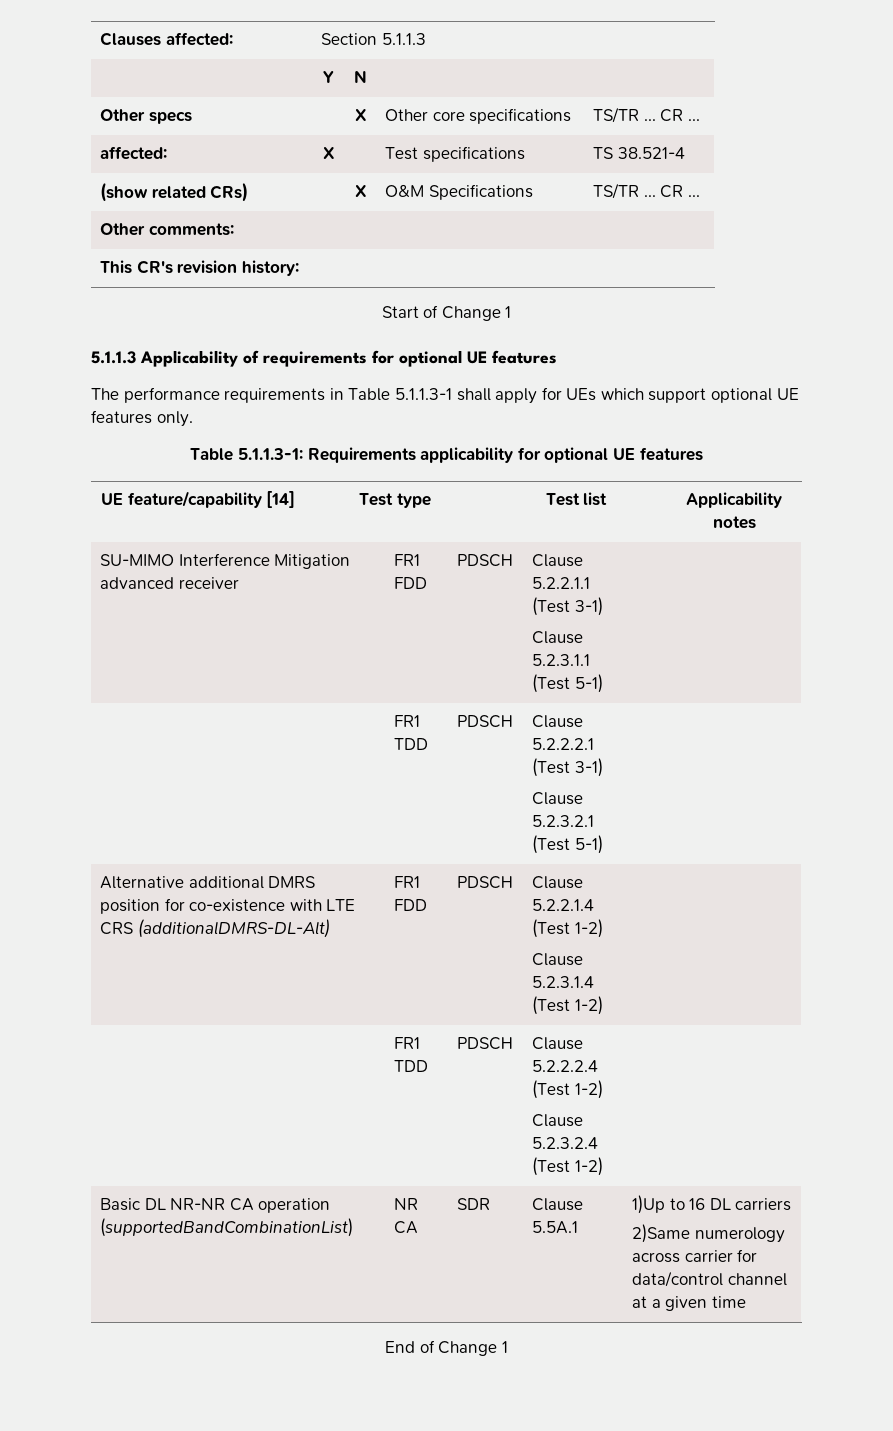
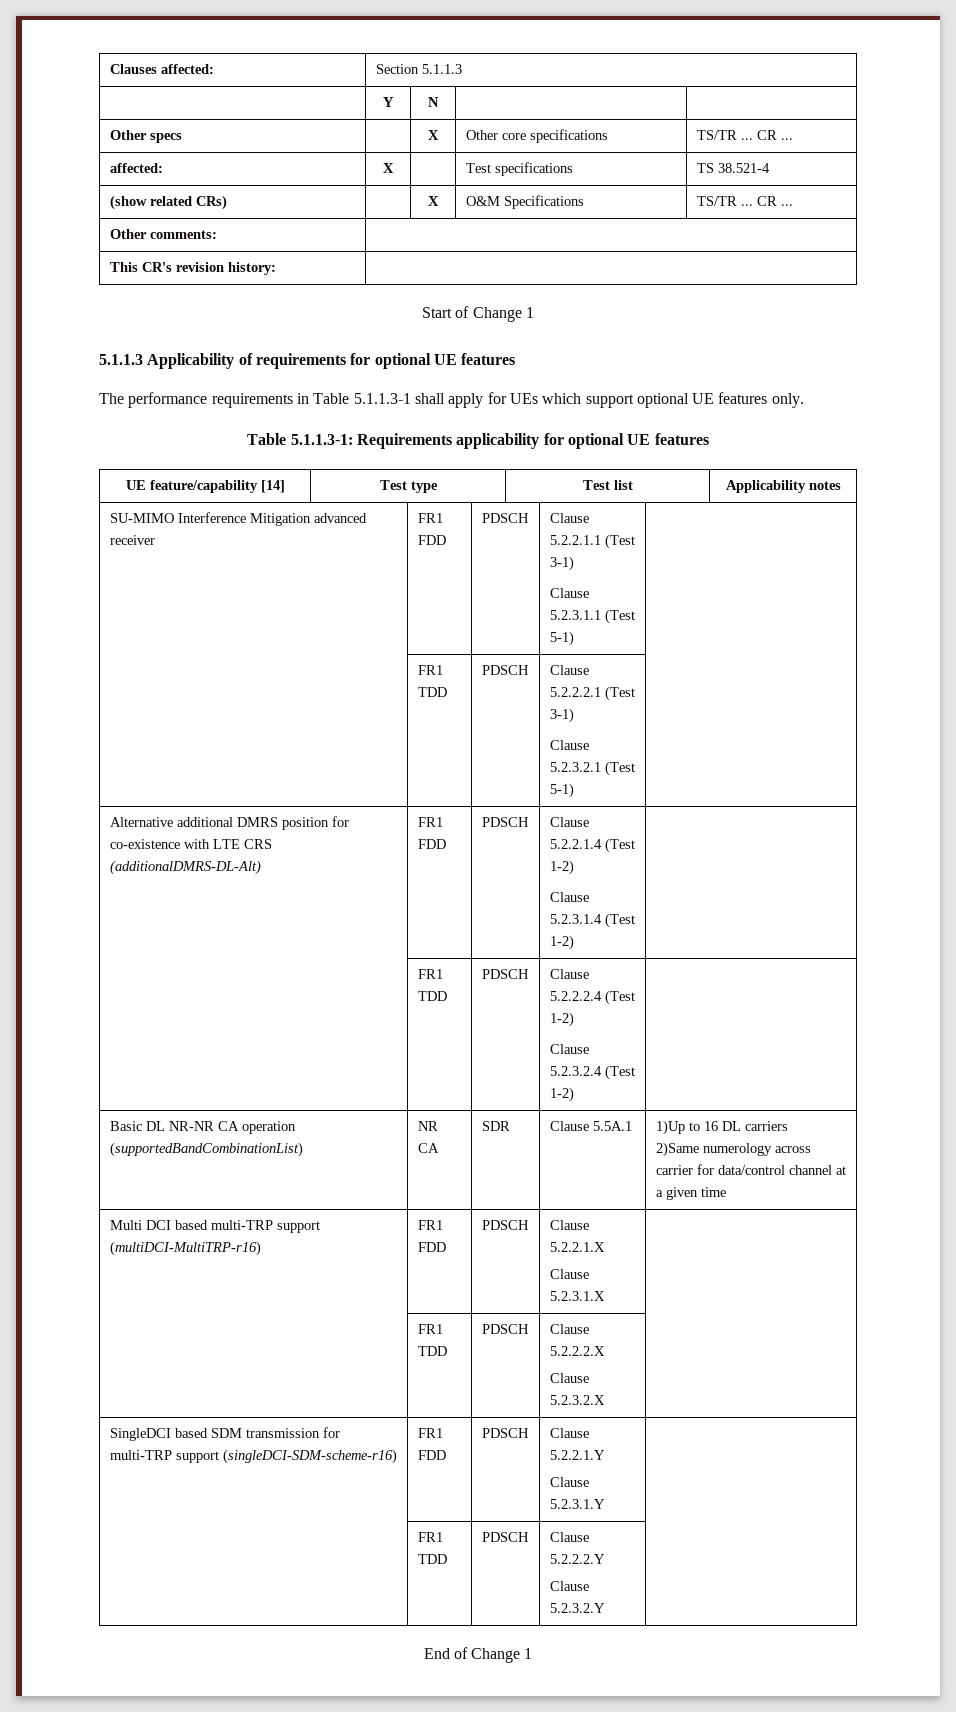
+ Multi DCI based multi-TRP support (multiDCI-MultiTRP-r16) | FR1 FDD | PDSCH | Clause 5.2.2.1.X
+ Clause 5.2.3.1.X |
+ | FR1 TDD | PDSCH | Clause 5.2.2.2.X
+ Clause 5.2.3.2.X |
+ SingleDCI based SDM transmission for multi-TRP support (singleDCI-SDM-scheme-r16) | FR1 FDD | PDSCH | Clause 5.2.2.1.Y
+ Clause 5.2.3.1.Y |
+ | FR1 TDD | PDSCH | Clause 5.2.2.2.Y
+ Clause 5.2.3.2.Y |

